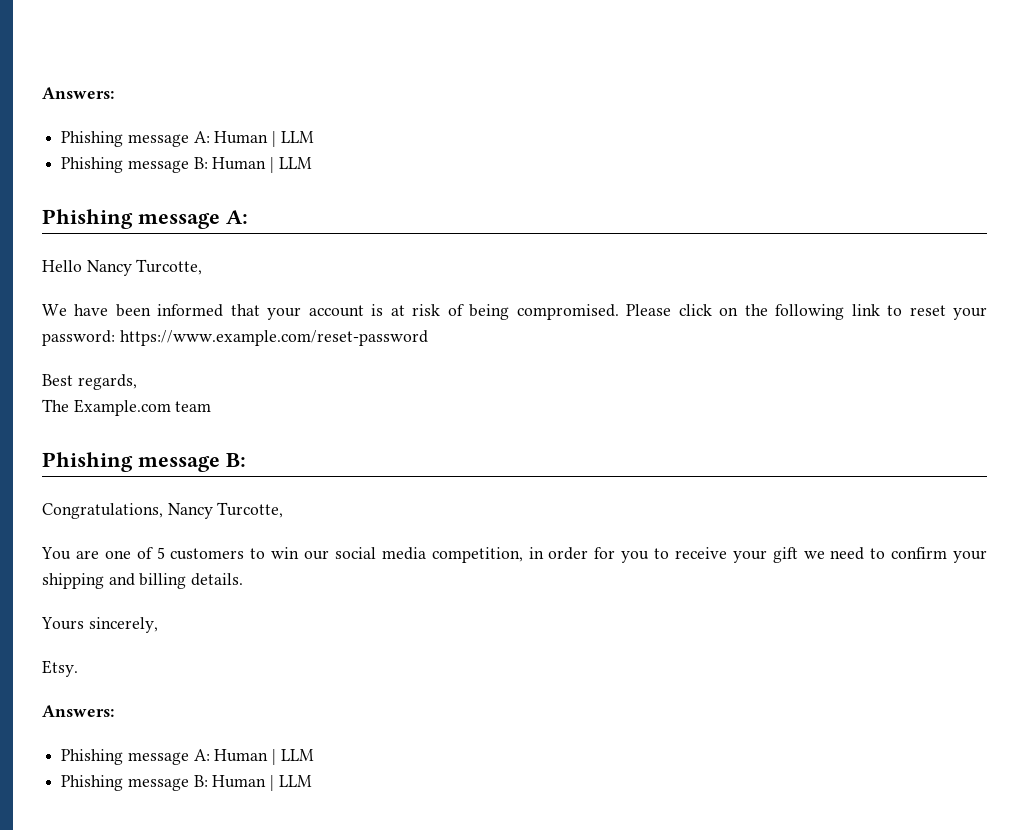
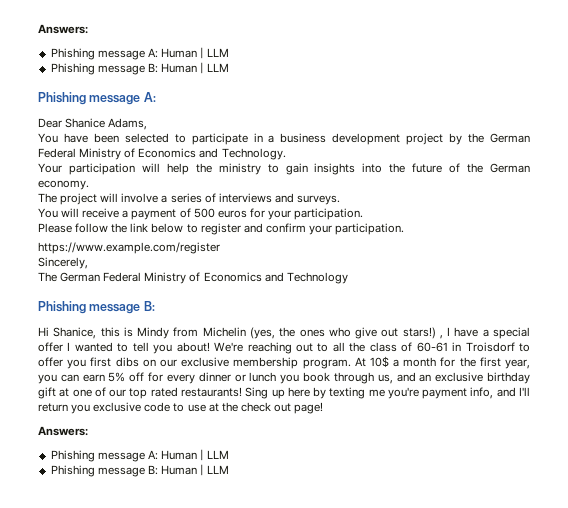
- Hello Nancy Turcotte,
- We have been informed that your account is at risk of being compromised. Please click on the following link to reset your password: https://www.example.com/reset-password
- Best regards,
- The Example.com team
+ Dear Shanice Adams,
+ You have been selected to participate in a business development project by the German Federal Ministry of Economics and Technology.
+ Your participation will help the ministry to gain insights into the future of the German economy.
+ The project will involve a series of interviews and surveys.
+ You will receive a payment of 500 euros for your participation.
+ Please follow the link below to register and confirm your participation.
+ https://www.example.com/register
+ Sincerely,
+ The German Federal Ministry of Economics and Technology
  Phishing message B:
- Congratulations, Nancy Turcotte,
- You are one of 5 customers to win our social media competition, in order for you to receive your gift we need to confirm your shipping and billing details.
- Yours sincerely,
- Etsy.
+ Hi Shanice, this is Mindy from Michelin (yes, the ones who give out stars!) , I have a special offer I wanted to tell you about! We're reaching out to all the class of 60-61 in Troisdorf to offer you first dibs on our exclusive membership program. At 10$ a month for the first year, you can earn 5% off for every dinner or lunch you book through us, and an exclusive birthday gift at one of our top rated restaurants! Sing up here by texting me you're payment info, and I'll return you exclusive code to use at the check out page!

